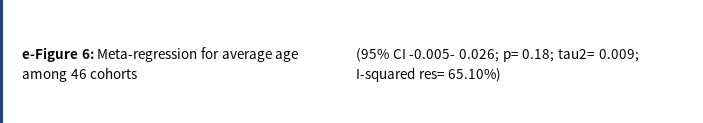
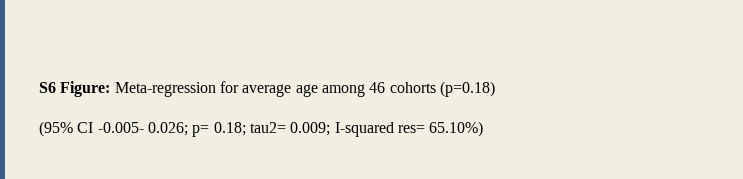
- e-Figure 6: Meta-regression for average age among 46 cohorts
+ S6 Figure: Meta-regression for average age among 46 cohorts (p=0.18)

